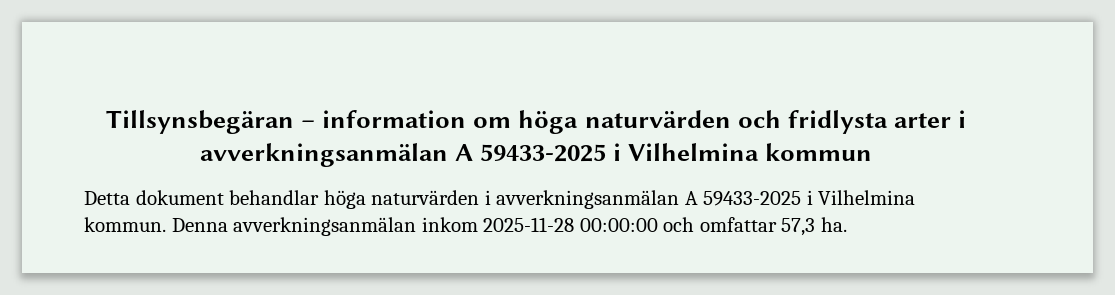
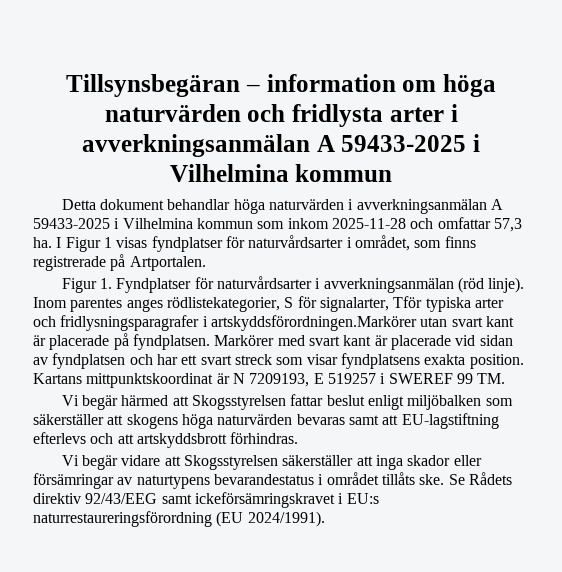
- Detta dokument behandlar höga naturvärden i avverkningsanmälan A 59433-2025 i Vilhelmina kommun. Denna avverkningsanmälan inkom 2025-11-28 00:00:00 och omfattar 57,3 ha.
+ Detta dokument behandlar höga naturvärden i avverkningsanmälan A 59433-2025 i Vilhelmina kommun som inkom 2025-11-28 och omfattar 57,3 ha.
+ I Figur 1 visas fyndplatser för naturvårdsarter i området, som finns registrerade på Artportalen.
+ Figur 1. Fyndplatser för naturvårdsarter i avverkningsanmälan (röd linje). Inom parentes anges rödlistekategorier, S för signalarter, Tför typiska arter och fridlysningsparagrafer i artskyddsförordningen.Markörer utan svart kant är placerade på fyndplatsen. Markörer med svart kant är placerade vid sidan av fyndplatsen och har ett svart streck som visar fyndplatsens exakta position. Kartans mittpunktskoordinat är N 7209193, E 519257 i SWEREF 99 TM.
+ Vi begär härmed att Skogsstyrelsen fattar beslut enligt miljöbalken som säkerställer att skogens höga naturvärden bevaras samt att EU-lagstiftning efterlevs och att artskyddsbrott förhindras.
+ Vi begär vidare att Skogsstyrelsen säkerställer att inga skador eller försämringar av naturtypens bevarandestatus i området tillåts ske. Se Rådets direktiv 92/43/EEG samt ickeförsämringskravet i EU:s naturrestaureringsförordning (EU 2024/1991).

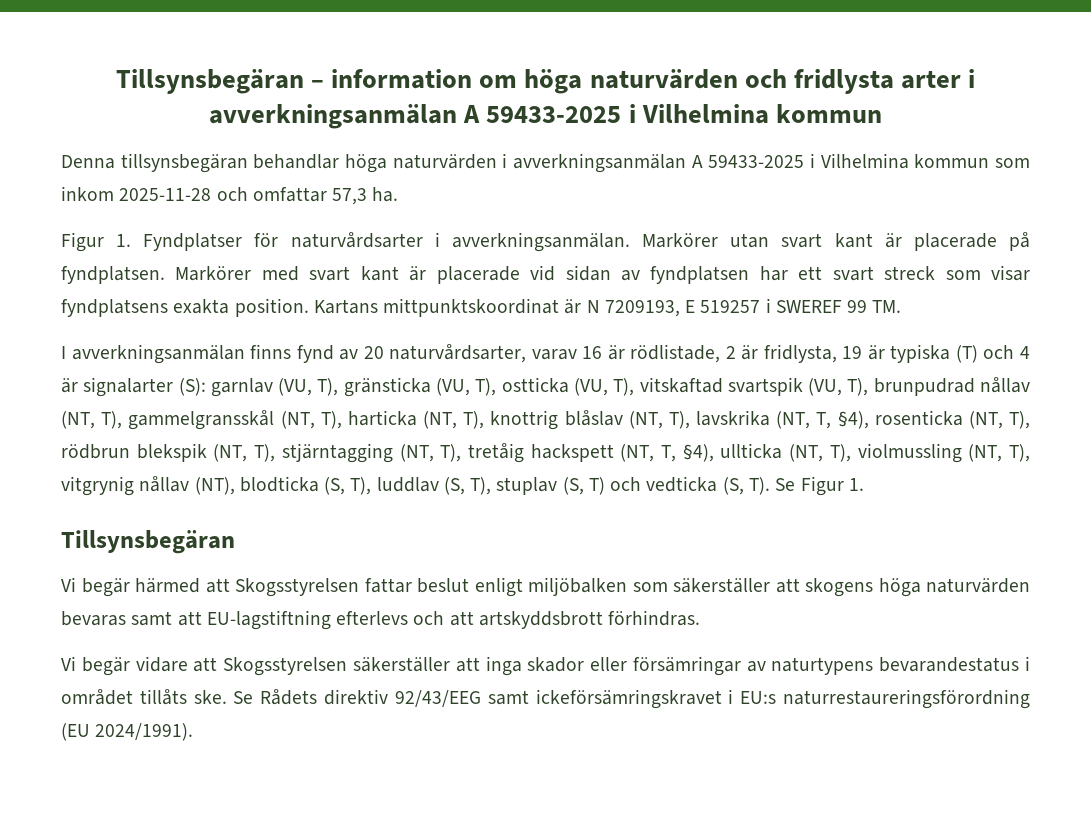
- Detta dokument behandlar höga naturvärden i avverkningsanmälan A 59433-2025 i Vilhelmina kommun som inkom 2025-11-28 och omfattar 57,3 ha. I Figur 1 visas fyndplatser för naturvårdsarter i området, som finns registrerade på Artportalen.
+ Denna tillsynsbegäran behandlar höga naturvärden i avverkningsanmälan A 59433-2025 i Vilhelmina kommun som inkom 2025-11-28 och omfattar 57,3 ha.
- Figur 1. Fyndplatser för naturvårdsarter i avverkningsanmälan (röd linje). Inom parentes anges rödlistekategorier, S för signalarter, Tför typiska arter och fridlysningsparagrafer i artskyddsförordningen.Markörer utan svart kant är placerade på fyndplatsen.
+ Figur 1. Fyndplatser för naturvårdsarter i avverkningsanmälan. Markörer utan svart kant är placerade på fyndplatsen.
- Markörer med svart kant är placerade vid sidan av fyndplatsen och har ett svart streck som visar fyndplatsens exakta position.
+ Markörer med svart kant är placerade vid sidan av fyndplatsen har ett svart streck som visar fyndplatsens exakta position.
+ I avverkningsanmälan finns fynd av 20 naturvårdsarter, varav 16 är rödlistade, 2 är fridlysta, 19 är typiska (T) och 4 är signalarter (S): garnlav (VU, T), gränsticka (VU, T), ostticka (VU, T), vitskaftad svartspik (VU, T), brunpudrad nållav (NT, T), gammelgransskål (NT, T), harticka (NT, T), knottrig blåslav (NT, T), lavskrika (NT, T, §4), rosenticka (NT, T), rödbrun blekspik (NT, T), stjärntagging (NT, T), tretåig hackspett (NT, T, §4), ullticka (NT, T), violmussling (NT, T), vitgrynig nållav (NT), blodticka (S, T), luddlav (S, T), stuplav (S, T) och vedticka (S, T). Se Figur 1.
+ Tillsynsbegäran

